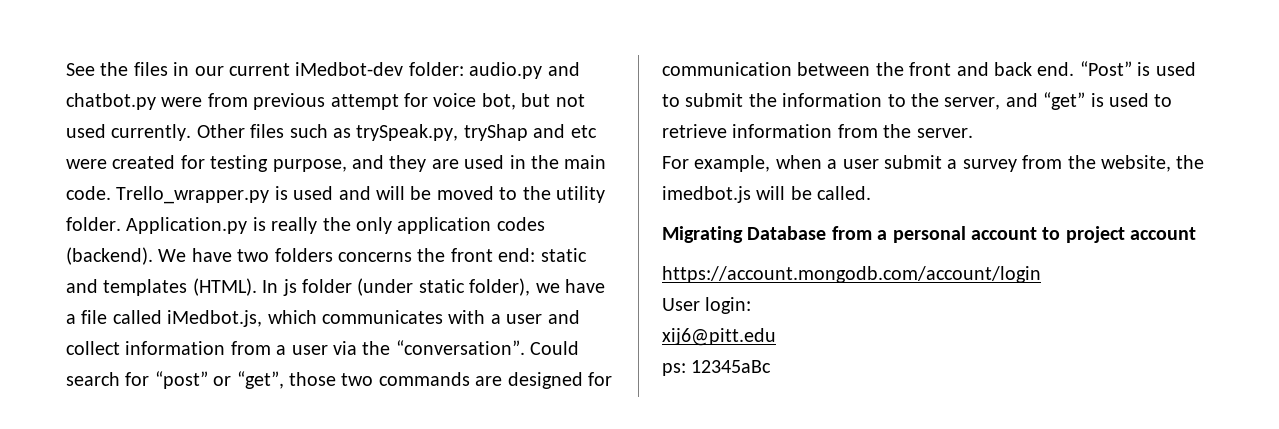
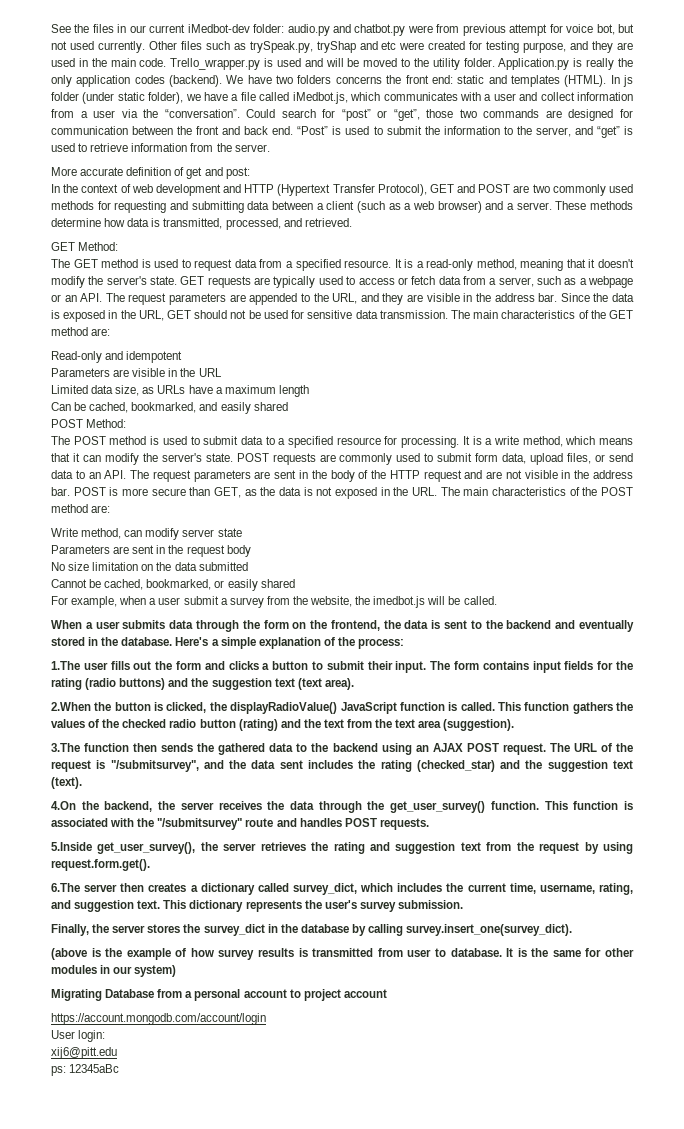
+ More accurate definition of get and post:
+ In the context of web development and HTTP (Hypertext Transfer Protocol), GET and POST are two commonly used methods for requesting and submitting data between a client (such as a web browser) and a server. These methods determine how data is transmitted, processed, and retrieved.
+ GET Method:
+ The GET method is used to request data from a specified resource. It is a read-only method, meaning that it doesn't modify the server's state. GET requests are typically used to access or fetch data from a server, such as a webpage or an API. The request parameters are appended to the URL, and they are visible in the address bar. Since the data is exposed in the URL, GET should not be used for sensitive data transmission. The main characteristics of the GET method are:
+ Read-only and idempotent
+ Parameters are visible in the URL
+ Limited data size, as URLs have a maximum length
+ Can be cached, bookmarked, and easily shared
+ POST Method:
+ The POST method is used to submit data to a specified resource for processing. It is a write method, which means that it can modify the server's state. POST requests are commonly used to submit form data, upload files, or send data to an API. The request parameters are sent in the body of the HTTP request and are not visible in the address bar. POST is more secure than GET, as the data is not exposed in the URL. The main characteristics of the POST method are:
+ Write method, can modify server state
+ Parameters are sent in the request body
+ No size limitation on the data submitted
+ Cannot be cached, bookmarked, or easily shared
+ When a user submits data through the form on the frontend, the data is sent to the backend and eventually stored in the database. Here's a simple explanation of the process:
+ 1.The user fills out the form and clicks a button to submit their input. The form contains input fields for the rating (radio buttons) and the suggestion text (text area).
+ 2.When the button is clicked, the displayRadioValue() JavaScript function is called. This function gathers the values of the checked radio button (rating) and the text from the text area (suggestion).
+ 3.The function then sends the gathered data to the backend using an AJAX POST request. The URL of the request is "/submitsurvey", and the data sent includes the rating (checked_star) and the suggestion text (text).
+ 4.On the backend, the server receives the data through the get_user_survey() function. This function is associated with the "/submitsurvey" route and handles POST requests.
+ 5.Inside get_user_survey(), the server retrieves the rating and suggestion text from the request by using request.form.get().
+ 6.The server then creates a dictionary called survey_dict, which includes the current time, username, rating, and suggestion text. This dictionary represents the user's survey submission.
+ Finally, the server stores the survey_dict in the database by calling survey.insert_one(survey_dict).
+ (above is the example of how survey results is transmitted from user to database. It is the same for other modules in our system)

